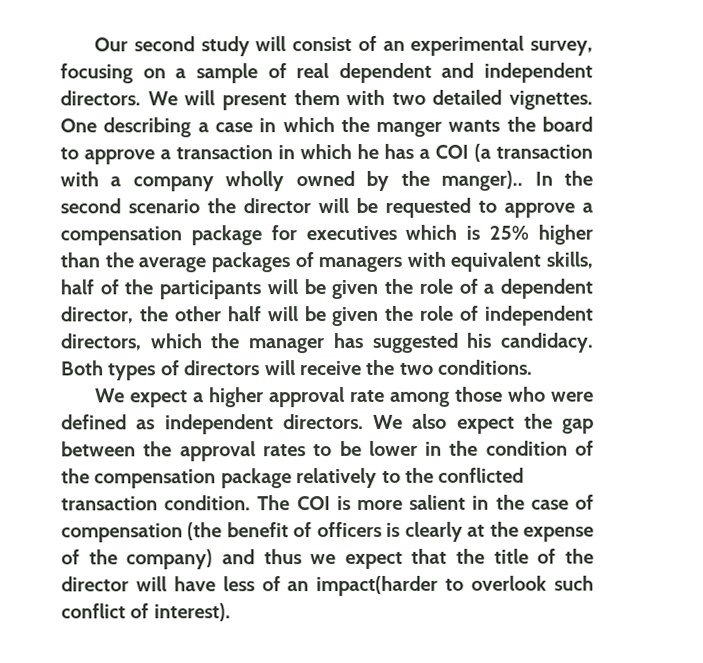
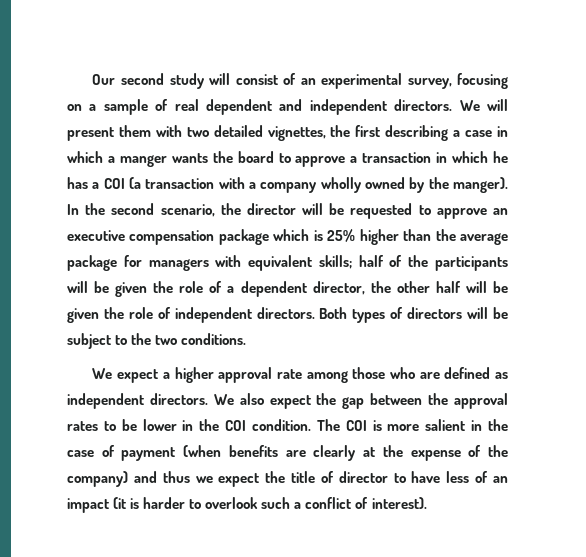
- We will present them with two detailed vignettes. One describing a case in which the manger wants the board to approve a transaction in which he has a COI (a transaction with a company wholly owned by the manger)..
+ We will present them with two detailed vignettes, the first describing a case in which a manger wants the board to approve a transaction in which he has a COI (a transaction with a company wholly owned by the manger).
- In the second scenario the director will be requested to approve a compensation package for executives which is 25% higher than the average packages of managers with equivalent skills, half of the participants will be given the role of a dependent director, the other half will be given the role of independent directors, which the manager has suggested his candidacy.
+ In the second scenario, the director will be requested to approve an executive compensation package which is 25% higher than the average package for managers with equivalent skills; half of the participants will be given the role of a dependent director, the other half will be given the role of independent directors.
- Both types of directors will receive the two conditions.
+ Both types of directors will be subject to the two conditions.
- We expect a higher approval rate among those who were defined as independent directors.
+ We expect a higher approval rate among those who are defined as independent directors.
- We also expect the gap between the approval rates to be lower in the condition of the compensation package relatively to the conflicted transaction condition.
+ We also expect the gap between the approval rates to be lower in the COI condition.
- The COI is more salient in the case of compensation (the benefit of officers is clearly at the expense of the company) and thus we expect that the title of the director will have less of an impact(harder to overlook such conflict of interest).
+ The COI is more salient in the case of payment (when benefits are clearly at the expense of the company) and thus we expect the title of director to have less of an impact (it is harder to overlook such a conflict of interest).

